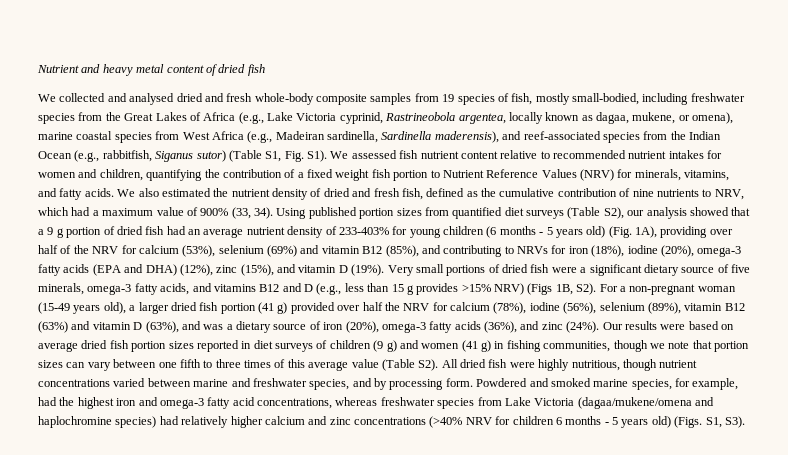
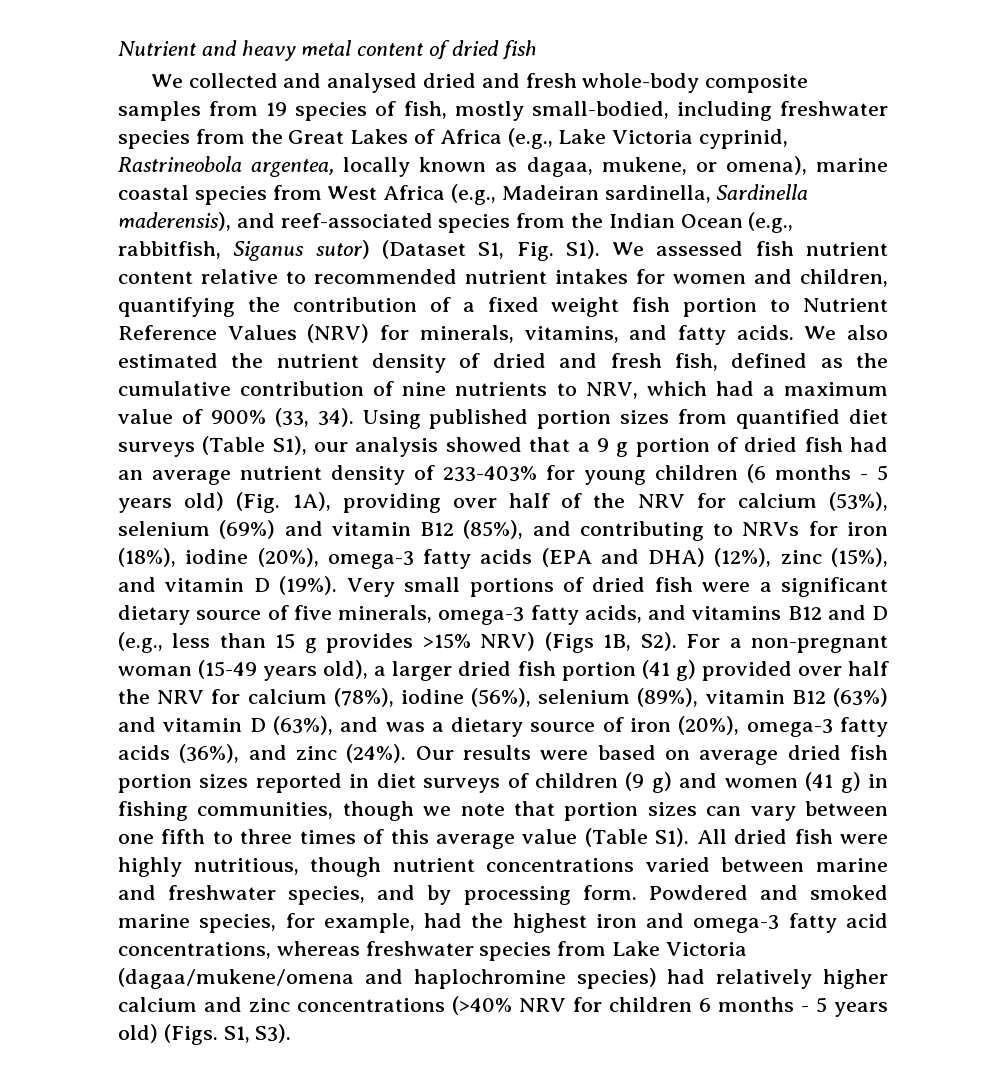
- We collected and analysed dried and fresh whole-body composite samples from 19 species of fish, mostly small-bodied, including freshwater species from the Great Lakes of Africa (e.g., Lake Victoria cyprinid, Rastrineobola argentea, locally known as dagaa, mukene, or omena), marine coastal species from West Africa (e.g., Madeiran sardinella, Sardinella maderensis), and reef-associated species from the Indian Ocean (e.g., rabbitfish, Siganus sutor) (Table S1, Fig. S1). We assessed fish nutrient content relative to recommended nutrient intakes for women and children, quantifying the contribution of a fixed weight fish portion to Nutrient Reference Values (NRV) for minerals, vitamins, and fatty acids.
+ We collected and analysed dried and fresh whole-body composite samples from 19 species of fish, mostly small-bodied, including freshwater species from the Great Lakes of Africa (e.g., Lake Victoria cyprinid, Rastrineobola argentea, locally known as dagaa, mukene, or omena), marine coastal species from West Africa (e.g., Madeiran sardinella, Sardinella maderensis), and reef-associated species from the Indian Ocean (e.g., rabbitfish, Siganus sutor) (Dataset S1, Fig. S1). We assessed fish nutrient content relative to recommended nutrient intakes for women and children, quantifying the contribution of a fixed weight fish portion to Nutrient Reference Values (NRV) for minerals, vitamins, and fatty acids.
- Using published portion sizes from quantified diet surveys (Table S2), our analysis showed that a 9 g portion of dried fish had an average nutrient density of 233-403% for young children (6 months - 5 years old) (Fig. 1A), providing over half of the NRV for calcium (53%), selenium (69%) and vitamin B12 (85%), and contributing to NRVs for iron (18%), iodine (20%), omega-3 fatty acids (EPA and DHA) (12%), zinc (15%), and vitamin D (19%).
+ Using published portion sizes from quantified diet surveys (Table S1), our analysis showed that a 9 g portion of dried fish had an average nutrient density of 233-403% for young children (6 months - 5 years old) (Fig. 1A), providing over half of the NRV for calcium (53%), selenium (69%) and vitamin B12 (85%), and contributing to NRVs for iron (18%), iodine (20%), omega-3 fatty acids (EPA and DHA) (12%), zinc (15%), and vitamin D (19%).
- Our results were based on average dried fish portion sizes reported in diet surveys of children (9 g) and women (41 g) in fishing communities, though we note that portion sizes can vary between one fifth to three times of this average value (Table S2). All dried fish were highly nutritious, though nutrient concentrations varied between marine and freshwater species, and by processing form.
+ Our results were based on average dried fish portion sizes reported in diet surveys of children (9 g) and women (41 g) in fishing communities, though we note that portion sizes can vary between one fifth to three times of this average value (Table S1). All dried fish were highly nutritious, though nutrient concentrations varied between marine and freshwater species, and by processing form.

